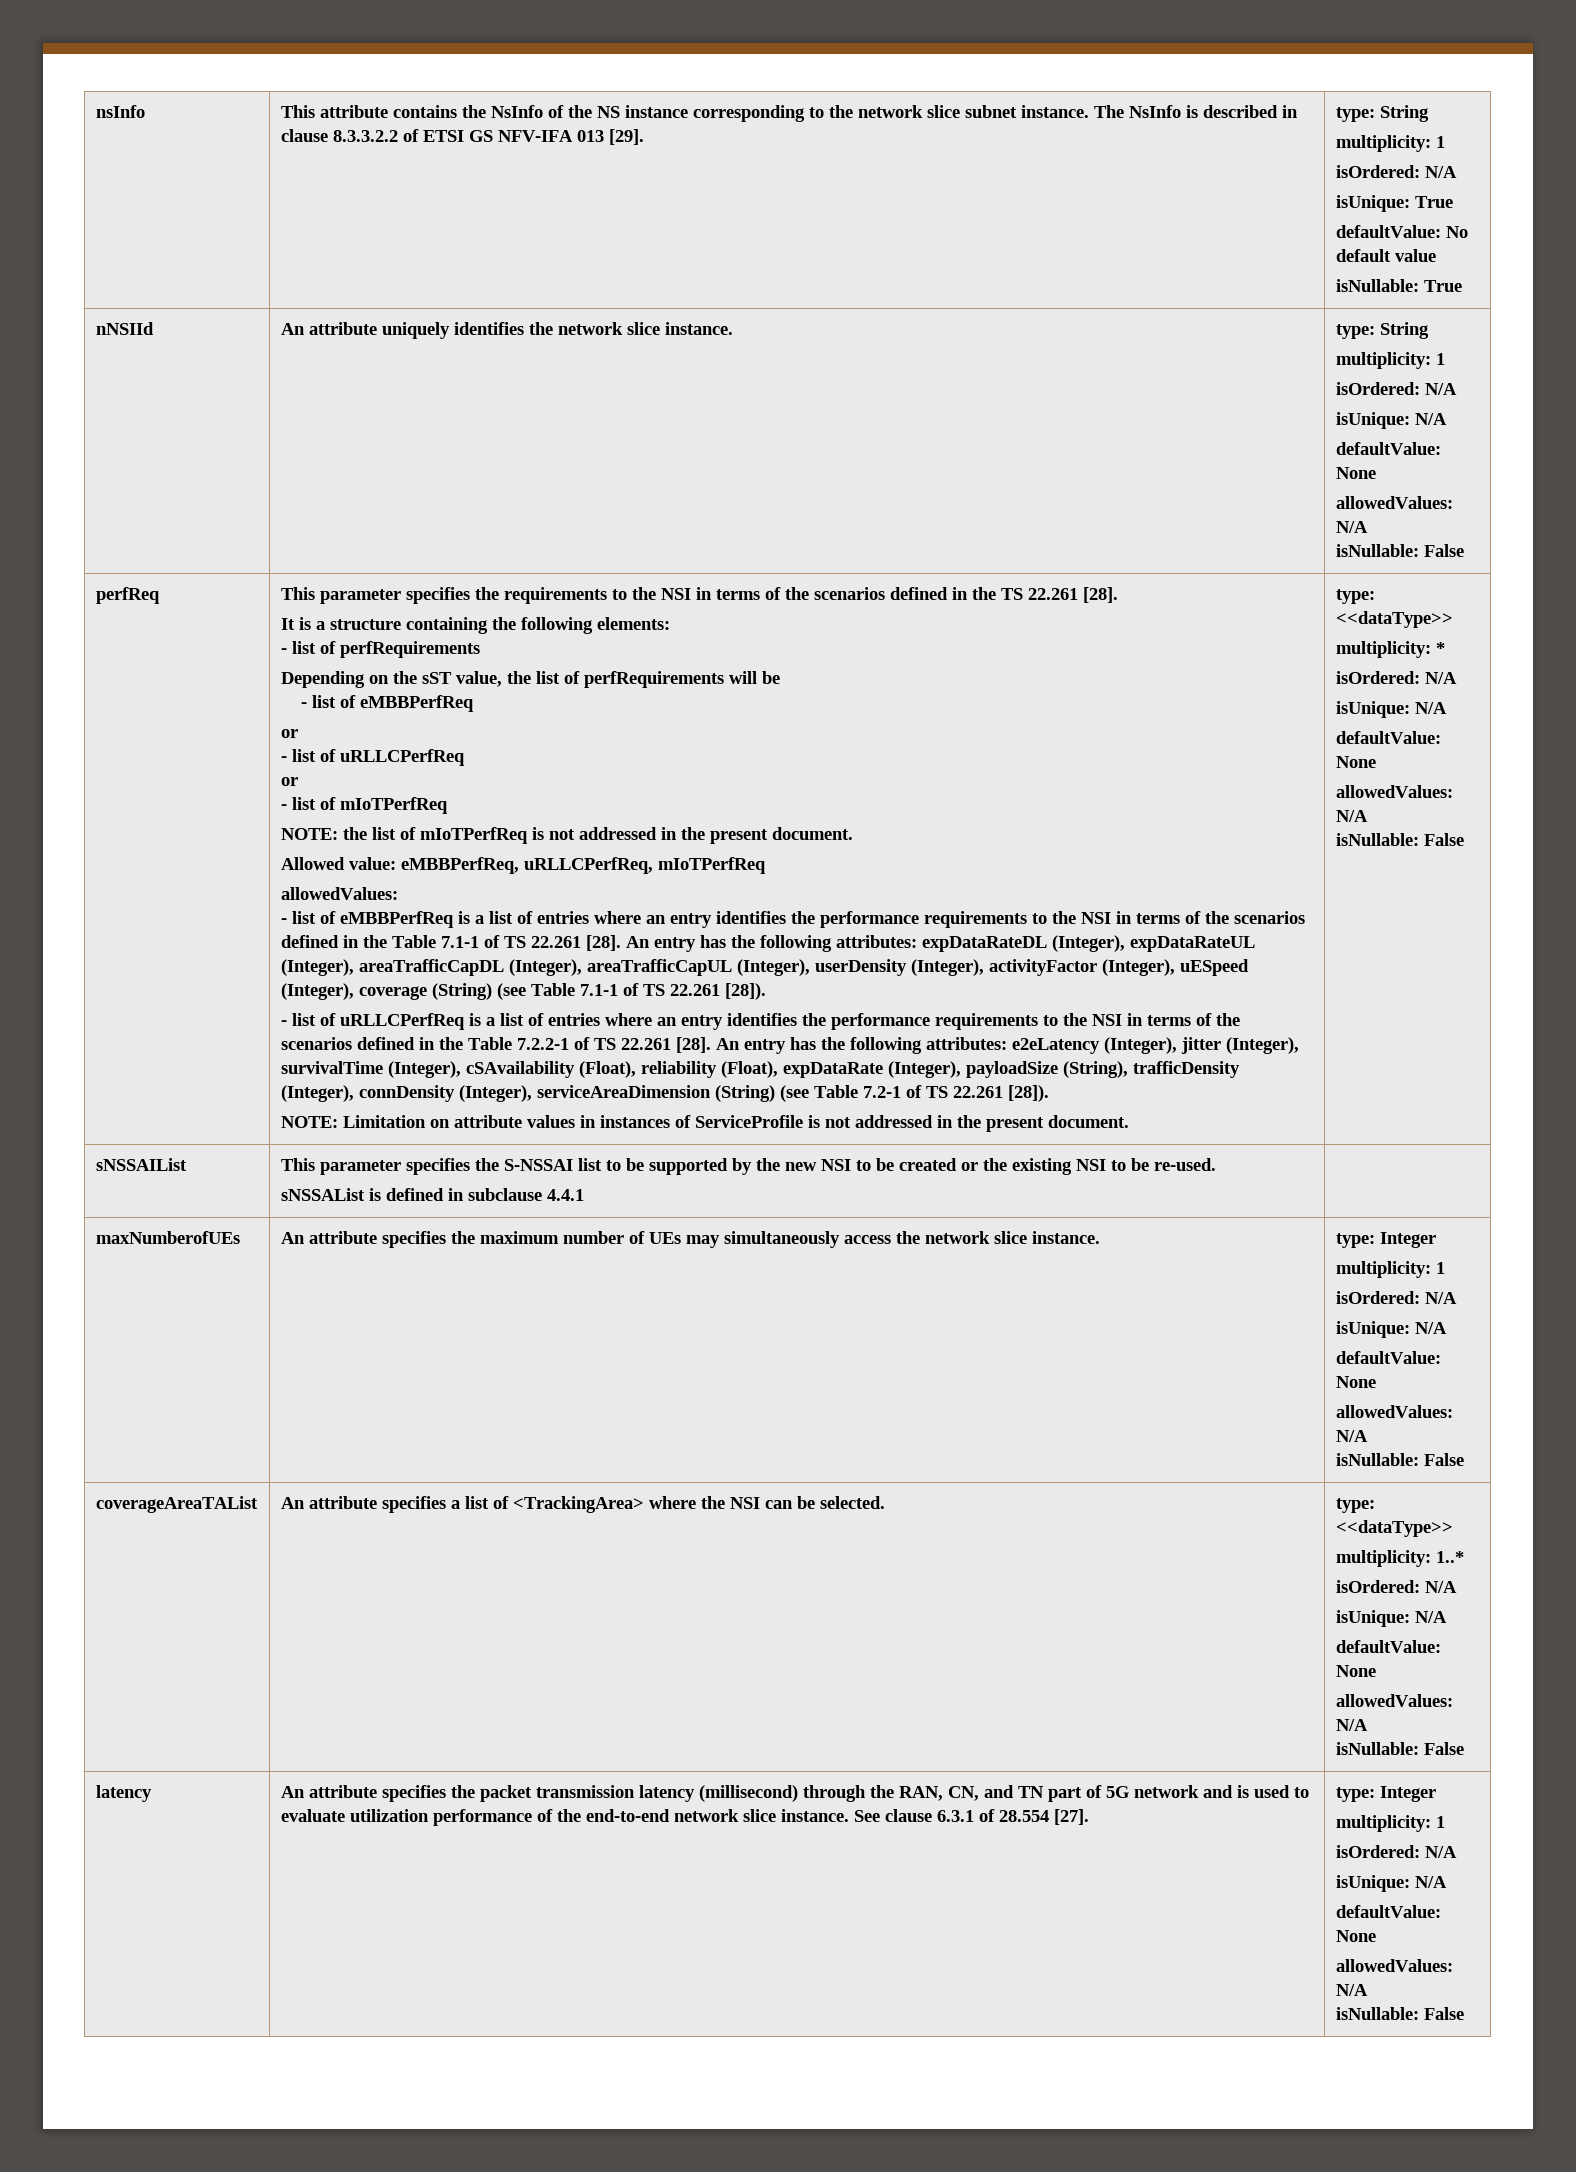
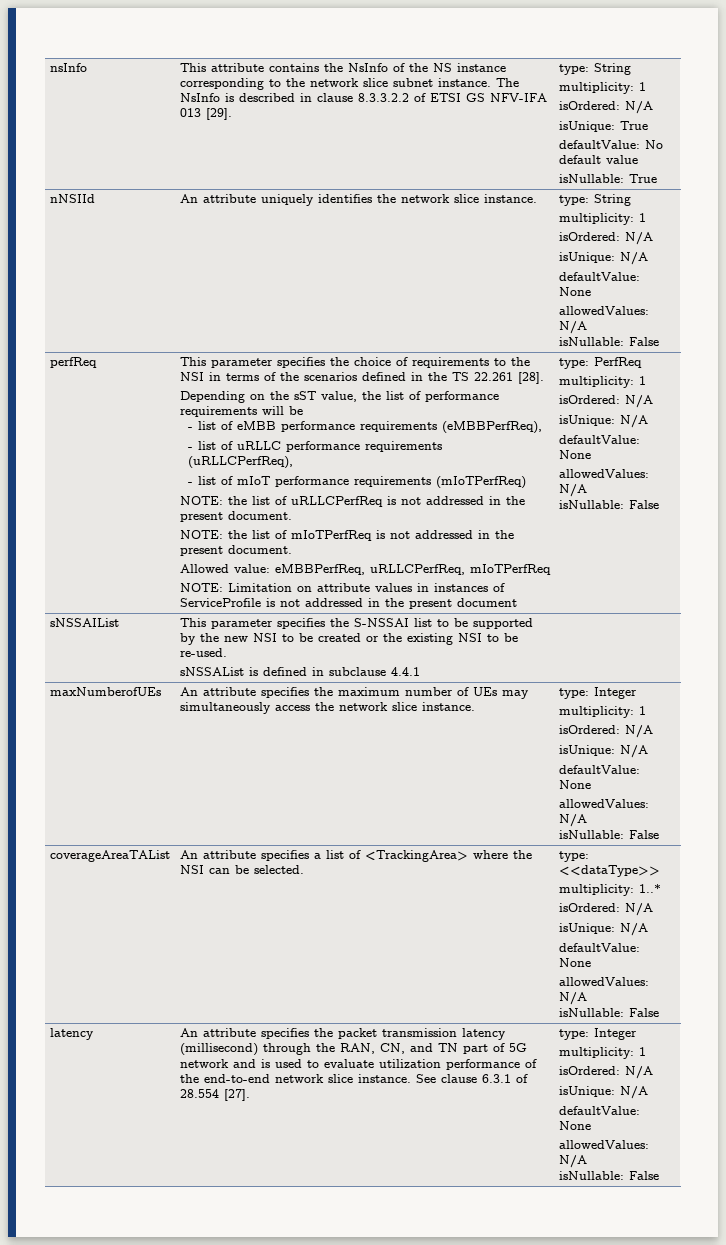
- This parameter specifies the requirements to the NSI in terms of the scenarios defined in the TS 22.261 [28].
+ This parameter specifies the choice of requirements to the NSI in terms of the scenarios defined in the TS 22.261 [28].
- It is a structure containing the following elements:
- - list of perfRequirements
- Depending on the sST value, the list of perfRequirements will be
- - list of eMBBPerfReq
- or
- - list of uRLLCPerfReq
- or
- - list of mIoTPerfReq
+ Depending on the sST value, the list of performance requirements will be
+ - list of eMBB performance requirements (eMBBPerfReq),
+ - list of uRLLC performance requirements (uRLLCPerfReq),
+ - list of mIoT performance requirements (mIoTPerfReq)
+ NOTE: the list of uRLLCPerfReq is not addressed in the present document.
  Allowed value: eMBBPerfReq, uRLLCPerfReq, mIoTPerfReq
- allowedValues:
- - list of eMBBPerfReq is a list of entries where an entry identifies the performance requirements to the NSI in terms of the scenarios defined in the Table 7.1-1 of TS 22.261 [28]. An entry has the following attributes: expDataRateDL (Integer), expDataRateUL (Integer), areaTrafficCapDL (Integer), areaTrafficCapUL (Integer), userDensity (Integer), activityFactor (Integer), uESpeed (Integer), coverage (String) (see Table 7.1-1 of TS 22.261 [28]).
- - list of uRLLCPerfReq is a list of entries where an entry identifies the performance requirements to the NSI in terms of the scenarios defined in the Table 7.2.2-1 of TS 22.261 [28]. An entry has the following attributes: e2eLatency (Integer), jitter (Integer), survivalTime (Integer), cSAvailability (Float), reliability (Float), expDataRate (Integer), payloadSize (String), trafficDensity (Integer), connDensity (Integer), serviceAreaDimension (String) (see Table 7.2-1 of TS 22.261 [28]).
- NOTE: Limitation on attribute values in instances of ServiceProfile is not addressed in the present document. | type: <<dataType>>
- multiplicity: *
+ NOTE: Limitation on attribute values in instances of ServiceProfile is not addressed in the present document | type: PerfReq
+ multiplicity: 1

